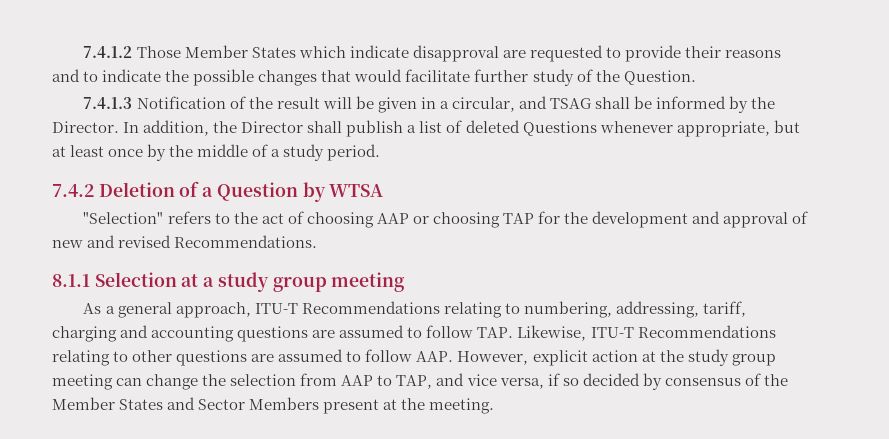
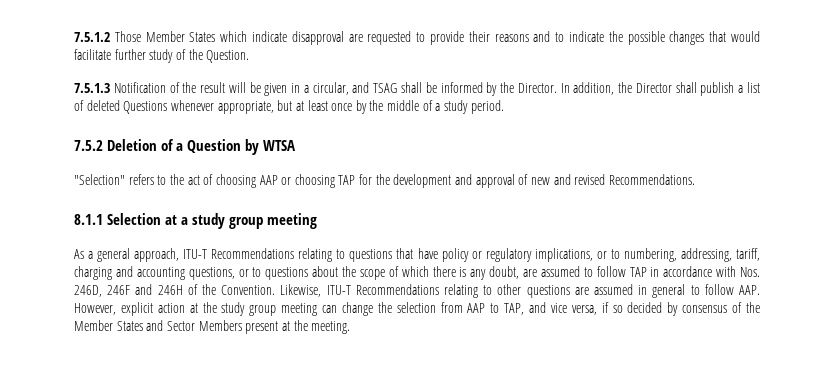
- 7.4.1.2 Those Member States which indicate disapproval are requested to provide their reasons and to indicate the possible changes that would facilitate further study of the Question.
+ 7.5.1.2 Those Member States which indicate disapproval are requested to provide their reasons and to indicate the possible changes that would facilitate further study of the Question.
- 7.4.1.3 Notification of the result will be given in a circular, and TSAG shall be informed by the Director.
+ 7.5.1.3 Notification of the result will be given in a circular, and TSAG shall be informed by the Director.
- 7.4.2 Deletion of a Question by WTSA
+ 7.5.2 Deletion of a Question by WTSA
- As a general approach, ITU-T Recommendations relating to numbering, addressing, tariff, charging and accounting questions are assumed to follow TAP. Likewise, ITU-T Recommendations relating to other questions are assumed to follow AAP. However, explicit action at the study group meeting can change the selection from AAP to TAP, and vice versa, if so decided by consensus of the Member States and Sector Members present at the meeting.
+ As a general approach, ITU-T Recommendations relating to questions that have policy or regulatory implications, or to numbering, addressing, tariff, charging and accounting questions, or to questions about the scope of which there is any doubt, are assumed to follow TAP in accordance with Nos. 246D, 246F and 246H of the Convention. Likewise, ITU-T Recommendations relating to other questions are assumed in general to follow AAP. However, explicit action at the study group meeting can change the selection from AAP to TAP, and vice versa, if so decided by consensus of the Member States and Sector Members present at the meeting.

